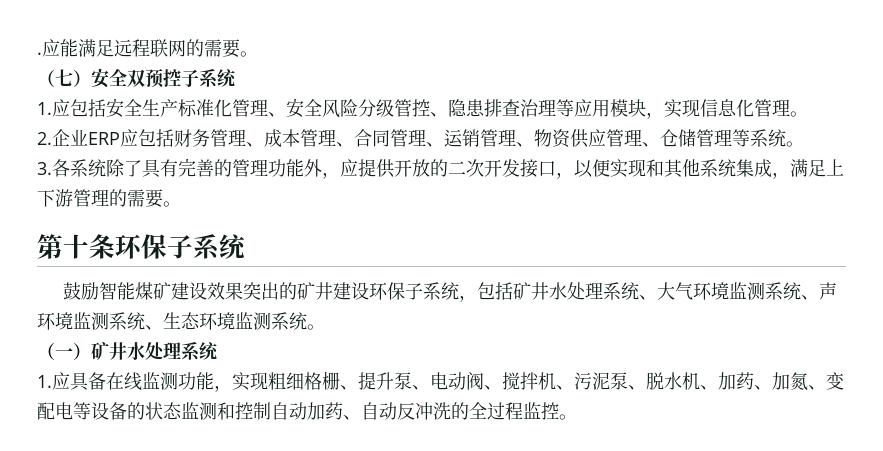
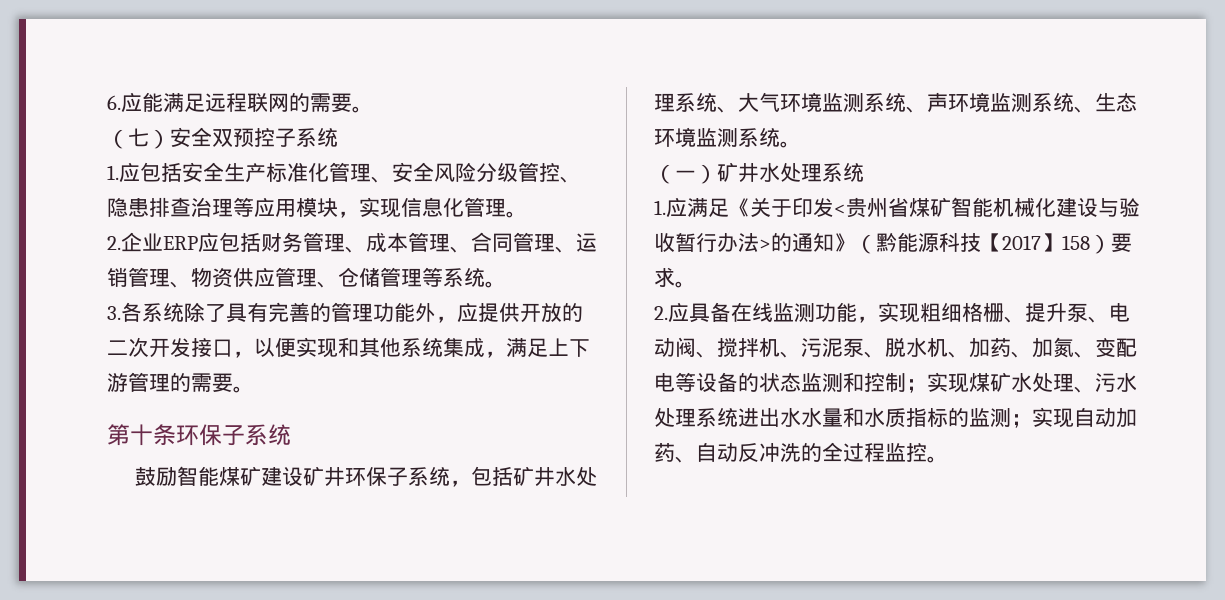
- .应能满足远程联网的需要。
+ 6.应能满足远程联网的需要。
- 鼓励智能煤矿建设效果突出的矿井建设环保子系统，包括矿井水处理系统、大气环境监测系统、声环境监测系统、生态环境监测系统。
+ 鼓励智能煤矿建设矿井环保子系统，包括矿井水处理系统、大气环境监测系统、声环境监测系统、生态环境监测系统。
- 1.应具备在线监测功能，实现粗细格栅、提升泵、电动阀、搅拌机、污泥泵、脱水机、加药、加氮、变配电等设备的状态监测和控制自动加药、自动反冲洗的全过程监控。
+ 1.应满足《关于印发<贵州省煤矿智能机械化建设与验收暂行办法>的通知》（黔能源科技【2017】158）要求。
+ 2.应具备在线监测功能，实现粗细格栅、提升泵、电动阀、搅拌机、污泥泵、脱水机、加药、加氮、变配电等设备的状态监测和控制；实现煤矿水处理、污水处理系统进出水水量和水质指标的监测；实现自动加药、自动反冲洗的全过程监控。

